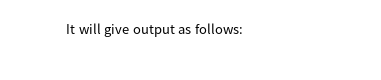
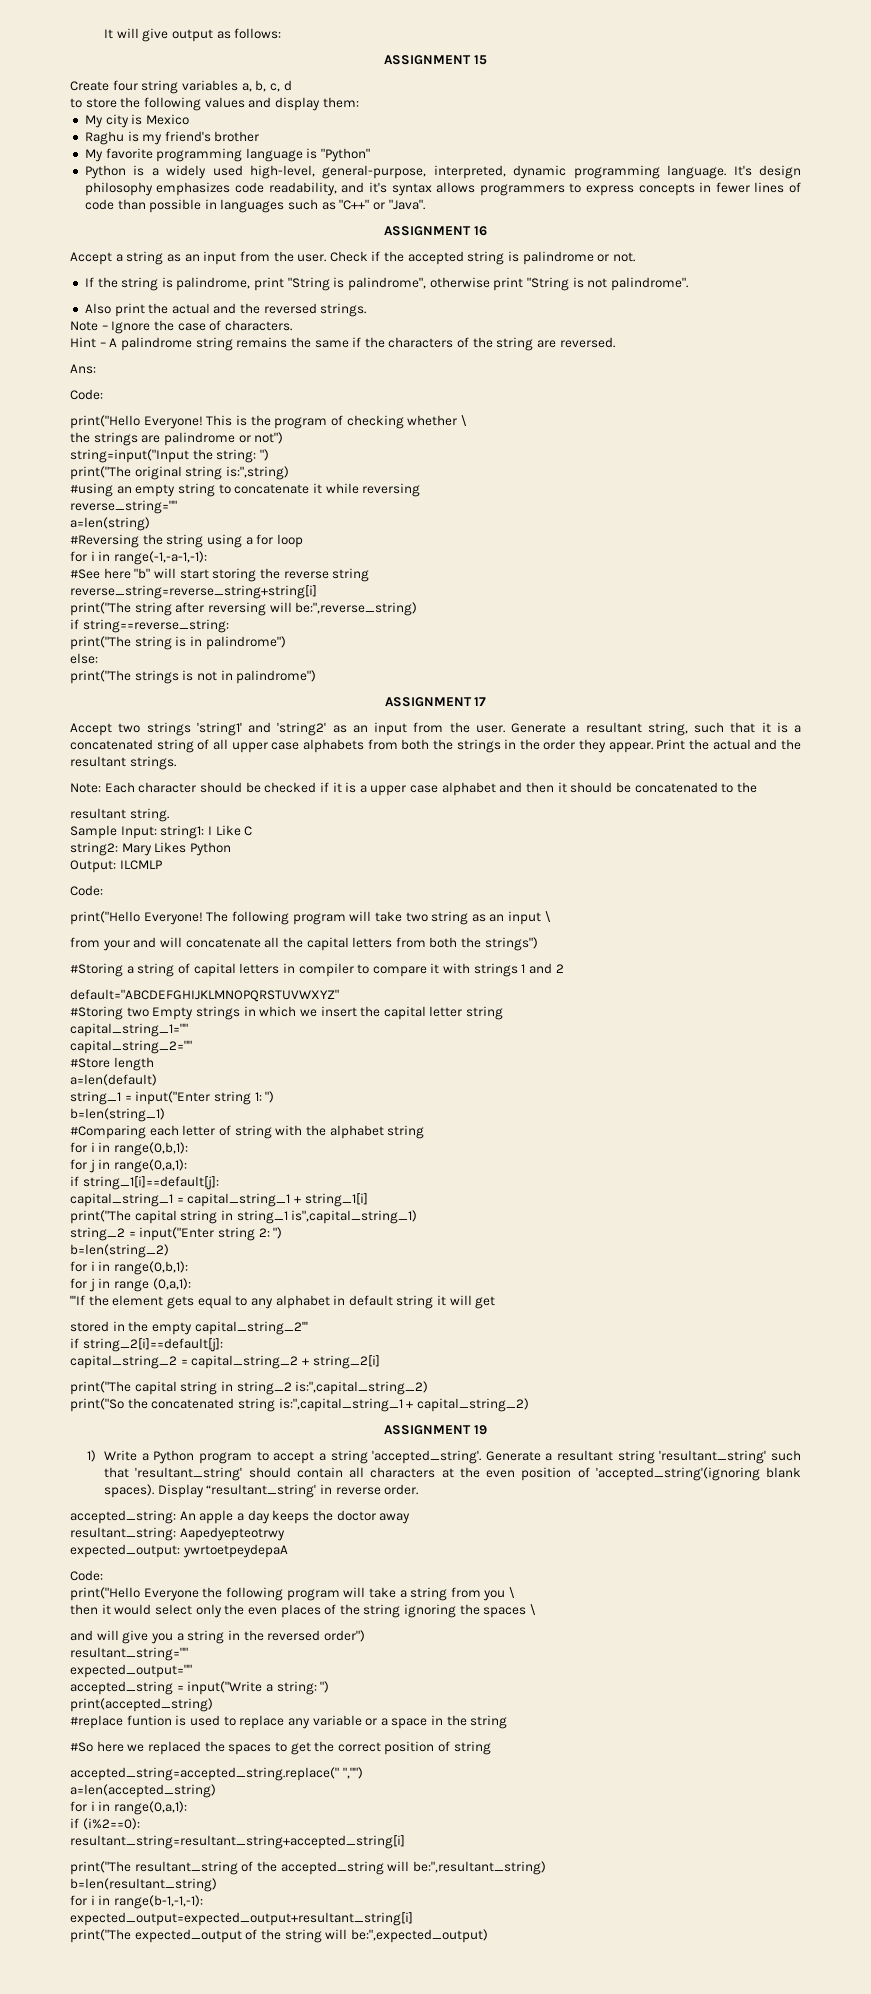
+ ASSIGNMENT 15
+ Create four string variables a, b, c, d
+ to store the following values and display them:
+ My city is Mexico
+ Raghu is my friend's brother
+ My favorite programming language is "Python"
+ Python is a widely used high-level, general-purpose, interpreted, dynamic programming language. It's design philosophy emphasizes code readability, and it's syntax allows programmers to express concepts in fewer lines of code than possible in languages such as "C++" or "Java".
+ ASSIGNMENT 16
+ Accept a string as an input from the user. Check if the accepted string is palindrome or not.
+ If the string is palindrome, print "String is palindrome", otherwise print "String is not palindrome".
+ Also print the actual and the reversed strings.
+ Note – Ignore the case of characters.
+ Hint – A palindrome string remains the same if the characters of the string are reversed.
+ Ans:
+ Code:
+ print("Hello Everyone! This is the program of checking whether \
+ the strings are palindrome or not")
+ string=input("Input the string: ")
+ print("The original string is:",string)
+ #using an empty string to concatenate it while reversing
+ reverse_string=""
+ a=len(string)
+ #Reversing the string using a for loop
+ for i in range(-1,-a-1,-1):
+ #See here "b" will start storing the reverse string
+ reverse_string=reverse_string+string[i]
+ print("The string after reversing will be:",reverse_string)
+ if string==reverse_string:
+ print("The string is in palindrome")
+ else:
+ print("The strings is not in palindrome")
+ ASSIGNMENT 17
+ Accept two strings 'string1' and 'string2' as an input from the user. Generate a resultant string, such that it is a concatenated string of all upper case alphabets from both the strings in the order they appear. Print the actual and the resultant strings.
+ Note: Each character should be checked if it is a upper case alphabet and then it should be concatenated to the
+ resultant string.
+ Sample Input: string1: I Like C
+ string2: Mary Likes Python
+ Output: ILCMLP
+ Code:
+ print("Hello Everyone! The following program will take two string as an input \
+ from your and will concatenate all the capital letters from both the strings")
+ #Storing a string of capital letters in compiler to compare it with strings 1 and 2
+ default="ABCDEFGHIJKLMNOPQRSTUVWXYZ"
+ #Storing two Empty strings in which we insert the capital letter string
+ capital_string_1=""
+ capital_string_2=""
+ #Store length
+ a=len(default)
+ string_1 = input("Enter string 1: ")
+ b=len(string_1)
+ #Comparing each letter of string with the alphabet string
+ for i in range(0,b,1):
+ for j in range(0,a,1):
+ if string_1[i]==default[j]:
+ capital_string_1 = capital_string_1 + string_1[i]
+ print("The capital string in string_1 is",capital_string_1)
+ string_2 = input("Enter string 2: ")
+ b=len(string_2)
+ for i in range(0,b,1):
+ for j in range (0,a,1):
+ '''If the element gets equal to any alphabet in default string it will get
+ stored in the empty capital_string_2'''
+ if string_2[i]==default[j]:
+ capital_string_2 = capital_string_2 + string_2[i]
+ print("The capital string in string_2 is:",capital_string_2)
+ print("So the concatenated string is:",capital_string_1 + capital_string_2)
+ ASSIGNMENT 19
+ 1) Write a Python program to accept a string 'accepted_string'. Generate a resultant string 'resultant_string' such that 'resultant_string' should contain all characters at the even position of 'accepted_string'(ignoring blank spaces). Display “resultant_string' in reverse order.
+ accepted_string: An apple a day keeps the doctor away
+ resultant_string: Aapedyepteotrwy
+ expected_output: ywrtoetpeydepaA
+ Code:
+ print("Hello Everyone the following program will take a string from you \
+ then it would select only the even places of the string ignoring the spaces \
+ and will give you a string in the reversed order")
+ resultant_string=""
+ expected_output=""
+ accepted_string = input("Write a string: ")
+ print(accepted_string)
+ #replace funtion is used to replace any variable or a space in the string
+ #So here we replaced the spaces to get the correct position of string
+ accepted_string=accepted_string.replace(" ","")
+ a=len(accepted_string)
+ for i in range(0,a,1):
+ if (i%2==0):
+ resultant_string=resultant_string+accepted_string[i]
+ print("The resultant_string of the accepted_string will be:",resultant_string)
+ b=len(resultant_string)
+ for i in range(b-1,-1,-1):
+ expected_output=expected_output+resultant_string[i]
+ print("The expected_output of the string will be:",expected_output)

